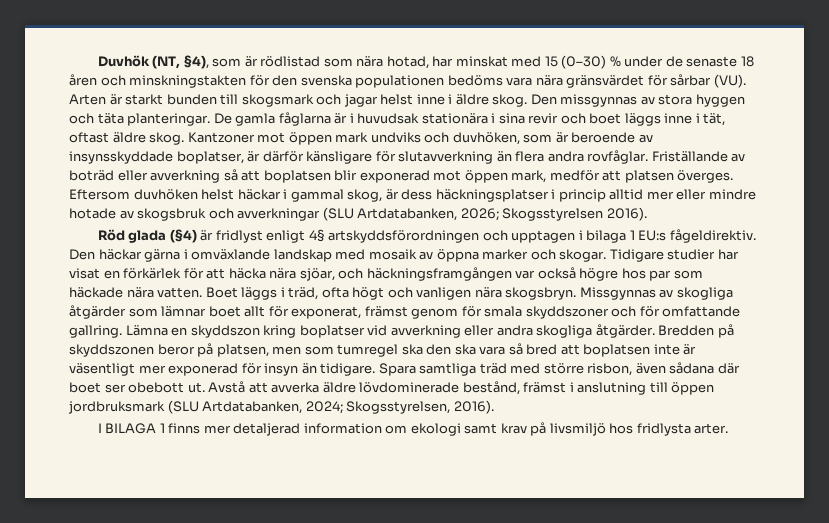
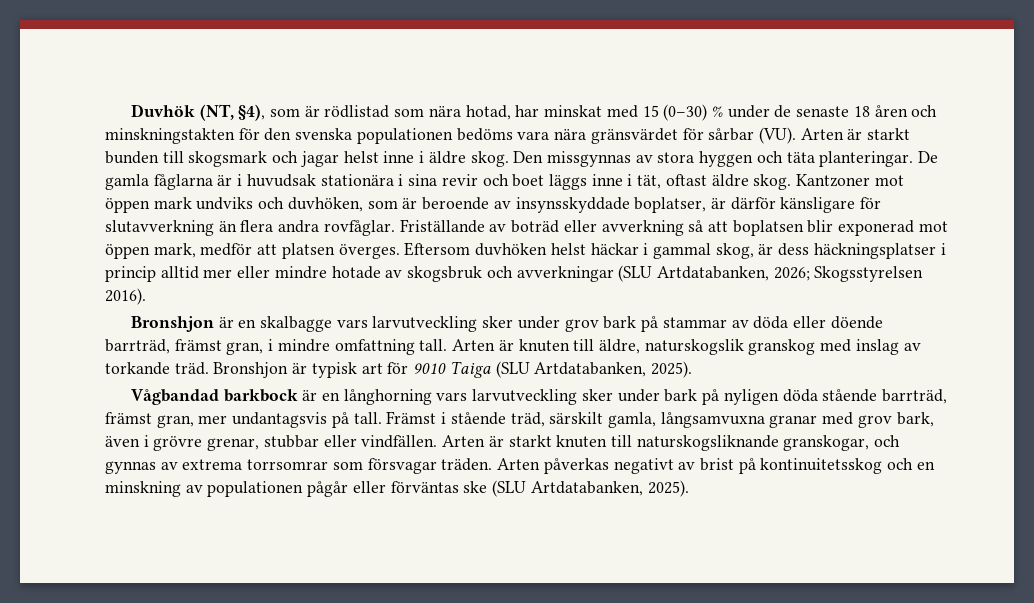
- Röd glada (§4) är fridlyst enligt 4§ artskyddsförordningen och upptagen i bilaga 1 EU:s fågeldirektiv. Den häckar gärna i omväxlande landskap med mosaik av öppna marker och skogar. Tidigare studier har visat en förkärlek för att häcka nära sjöar, och häckningsframgången var också högre hos par som häckade nära vatten. Boet läggs i träd, ofta högt och vanligen nära skogsbryn. Missgynnas av skogliga åtgärder som lämnar boet allt för exponerat, främst genom för smala skyddszoner och för omfattande gallring. Lämna en skyddszon kring boplatser vid avverkning eller andra skogliga åtgärder. Bredden på skyddszonen beror på platsen, men som tumregel ska den ska vara så bred att boplatsen inte är väsentligt mer exponerad för insyn än tidigare. Spara samtliga träd med större risbon, även sådana där boet ser obebott ut. Avstå att avverka äldre lövdominerade bestånd, främst i anslutning till öppen jordbruksmark (SLU Artdatabanken, 2024; Skogsstyrelsen, 2016).
- I BILAGA 1 finns mer detaljerad information om ekologi samt krav på livsmiljö hos fridlysta arter.
+ Bronshjon är en skalbagge vars larvutveckling sker under grov bark på stammar av döda eller döende barrträd, främst gran, i mindre omfattning tall. Arten är knuten till äldre, naturskogslik granskog med inslag av torkande träd. Bronshjon är typisk art för 9010 Taiga (SLU Artdatabanken, 2025).
+ Vågbandad barkbock är en långhorning vars larvutveckling sker under bark på nyligen döda stående barrträd, främst gran, mer undantagsvis på tall. Främst i stående träd, särskilt gamla, långsamvuxna granar med grov bark, även i grövre grenar, stubbar eller vindfällen. Arten är starkt knuten till naturskogsliknande granskogar, och gynnas av extrema torrsomrar som försvagar träden. Arten påverkas negativt av brist på kontinuitetsskog och en minskning av populationen pågår eller förväntas ske (SLU Artdatabanken, 2025).

